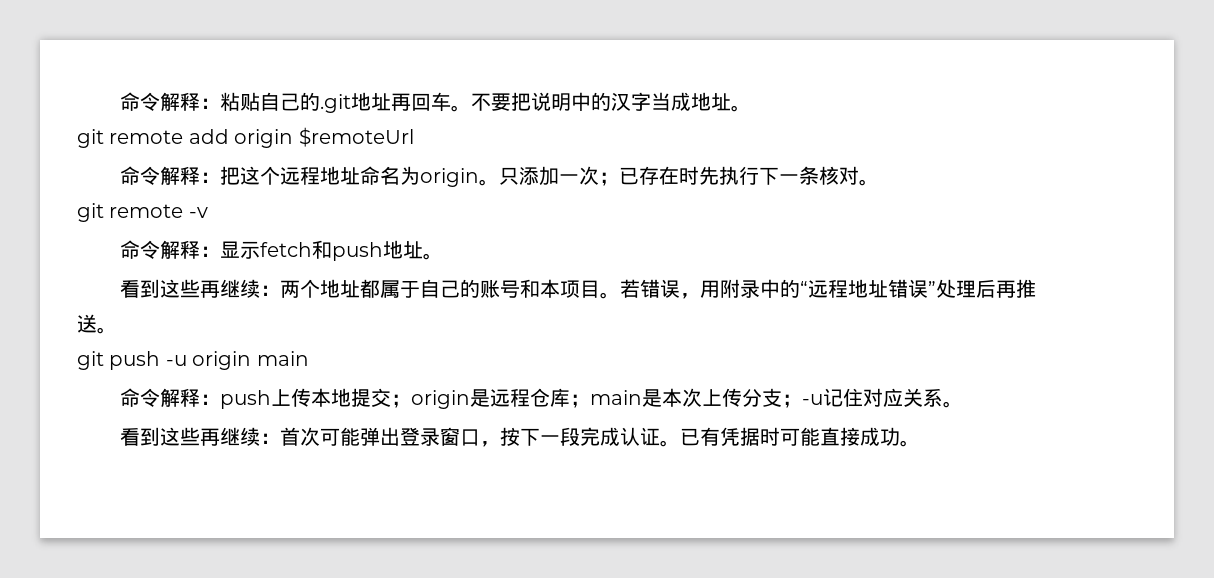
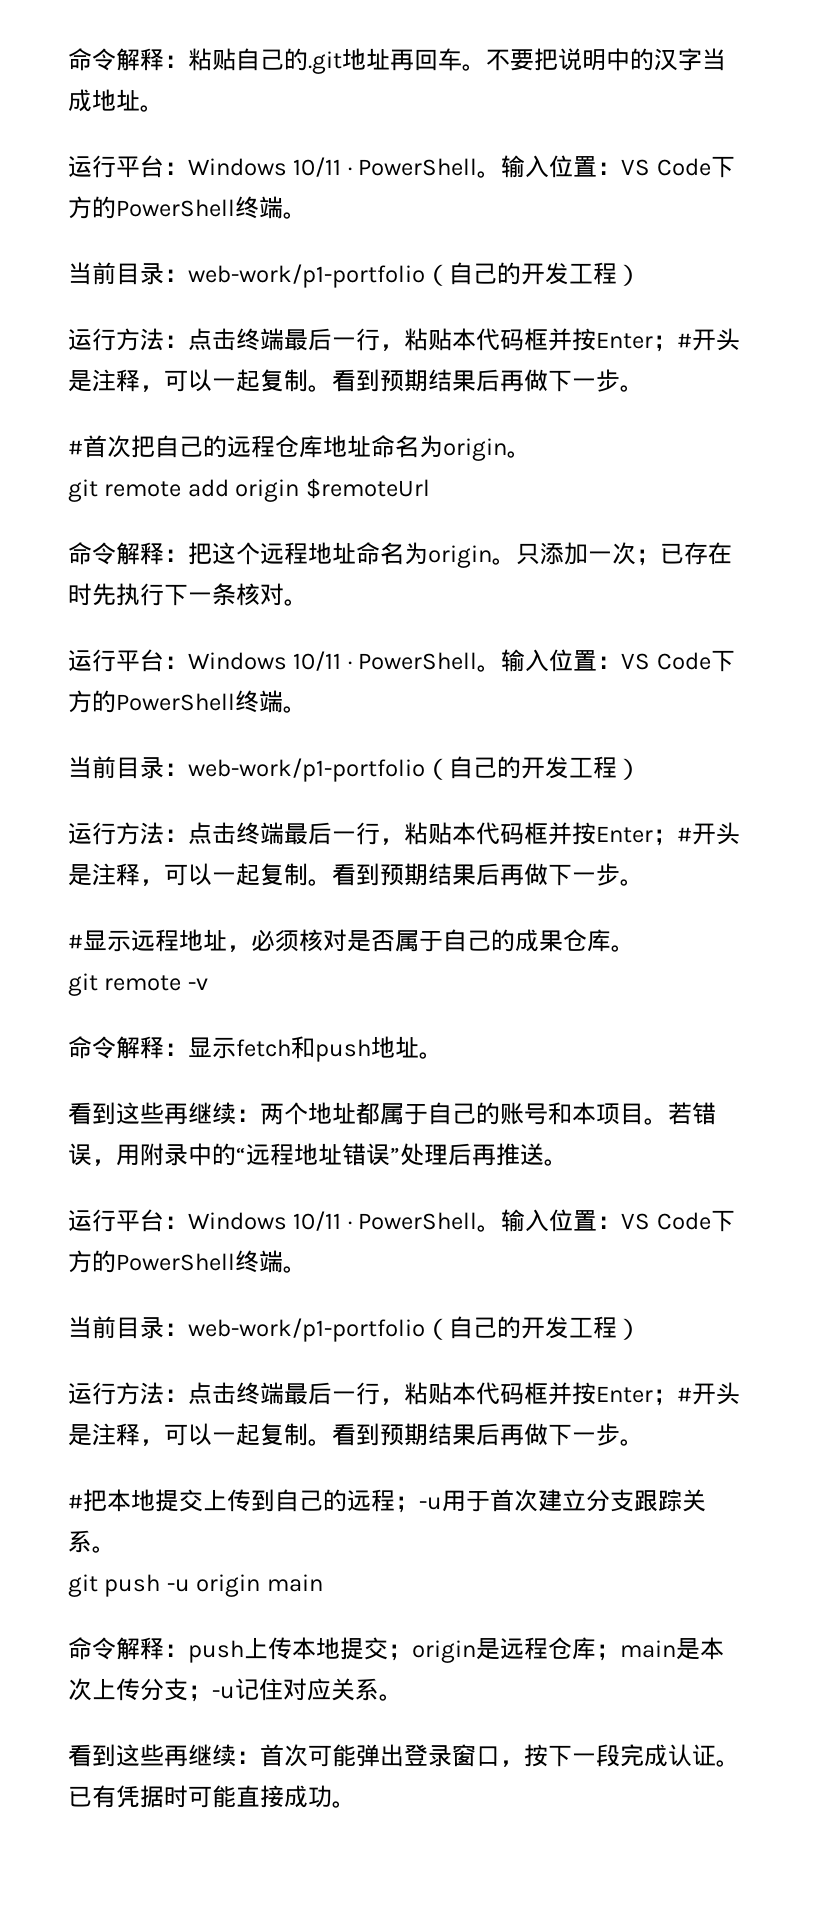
  不要把说明中的汉字当成地址。
+ 运行平台：Windows 10/11 · PowerShell。输入位置：VS Code下方的PowerShell终端。
+ 当前目录：web-work/p1-portfolio（自己的开发工程）
+ 运行方法：点击终端最后一行，粘贴本代码框并按Enter；#开头是注释，可以一起复制。看到预期结果后再做下一步。
+ #首次把自己的远程仓库地址命名为origin。
  只添加一次；已存在时先执行下一条核对。
+ 运行平台：Windows 10/11 · PowerShell。输入位置：VS Code下方的PowerShell终端。
+ 当前目录：web-work/p1-portfolio（自己的开发工程）
+ 运行方法：点击终端最后一行，粘贴本代码框并按Enter；#开头是注释，可以一起复制。看到预期结果后再做下一步。
+ #显示远程地址，必须核对是否属于自己的成果仓库。
  若错误，用附录中的“远程地址错误”处理后再推送。
+ 运行平台：Windows 10/11 · PowerShell。输入位置：VS Code下方的PowerShell终端。
+ 当前目录：web-work/p1-portfolio（自己的开发工程）
+ 运行方法：点击终端最后一行，粘贴本代码框并按Enter；#开头是注释，可以一起复制。看到预期结果后再做下一步。
+ #把本地提交上传到自己的远程；-u用于首次建立分支跟踪关系。

